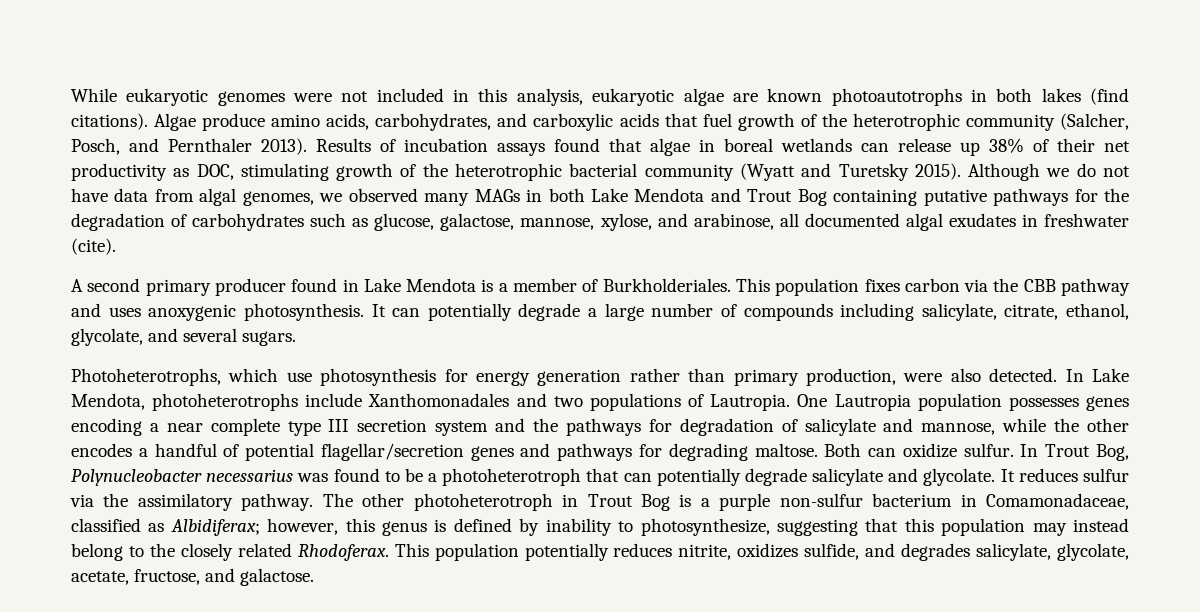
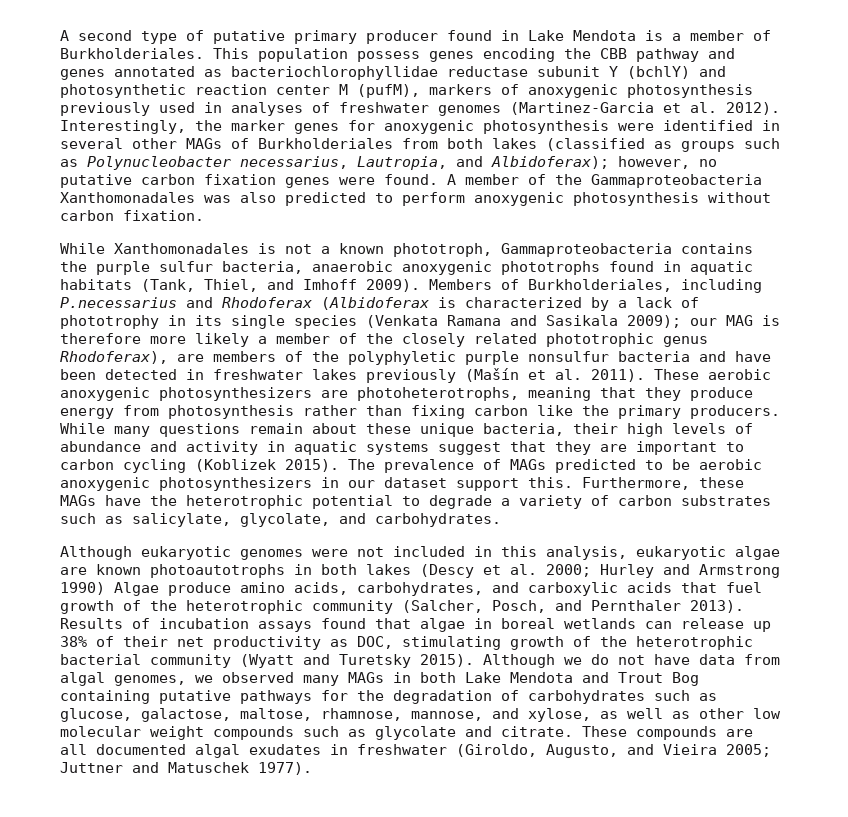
- While eukaryotic genomes were not included in this analysis, eukaryotic algae are known photoautotrophs in both lakes (find citations). Algae produce amino acids, carbohydrates, and carboxylic acids that fuel growth of the heterotrophic community (Salcher, Posch, and Pernthaler 2013).
+ A second type of putative primary producer found in Lake Mendota is a member of Burkholderiales. This population possess genes encoding the CBB pathway and genes annotated as bacteriochlorophyllidae reductase subunit Y (bchlY) and photosynthetic reaction center M (pufM), markers of anoxygenic photosynthesis previously used in analyses of freshwater genomes (Martinez-Garcia et al. 2012). Interestingly, the marker genes for anoxygenic photosynthesis were identified in several other MAGs of Burkholderiales from both lakes (classified as groups such as Polynucleobacter necessarius, Lautropia, and Albidoferax); however, no putative carbon fixation genes were found. A member of the Gammaproteobacteria Xanthomonadales was also predicted to perform anoxygenic photosynthesis without carbon fixation.
+ While Xanthomonadales is not a known phototroph, Gammaproteobacteria contains the purple sulfur bacteria, anaerobic anoxygenic phototrophs found in aquatic habitats (Tank, Thiel, and Imhoff 2009). Members of Burkholderiales, including P.necessarius and Rhodoferax (Albidoferax is characterized by a lack of phototrophy in its single species (Venkata Ramana and Sasikala 2009); our MAG is therefore more likely a member of the closely related phototrophic genus Rhodoferax), are members of the polyphyletic purple nonsulfur bacteria and have been detected in freshwater lakes previously (Mašín et al. 2011). These aerobic anoxygenic photosynthesizers are photoheterotrophs, meaning that they produce energy from photosynthesis rather than fixing carbon like the primary producers. While many questions remain about these unique bacteria, their high levels of abundance and activity in aquatic systems suggest that they are important to carbon cycling (Koblizek 2015). The prevalence of MAGs predicted to be aerobic anoxygenic photosynthesizers in our dataset support this. Furthermore, these MAGs have the heterotrophic potential to degrade a variety of carbon substrates such as salicylate, glycolate, and carbohydrates.
+ Although eukaryotic genomes were not included in this analysis, eukaryotic algae are known photoautotrophs in both lakes (Descy et al. 2000; Hurley and Armstrong 1990) Algae produce amino acids, carbohydrates, and carboxylic acids that fuel growth of the heterotrophic community (Salcher, Posch, and Pernthaler 2013).
- Although we do not have data from algal genomes, we observed many MAGs in both Lake Mendota and Trout Bog containing putative pathways for the degradation of carbohydrates such as glucose, galactose, mannose, xylose, and arabinose, all documented algal exudates in freshwater (cite).
- A second primary producer found in Lake Mendota is a member of Burkholderiales. This population fixes carbon via the CBB pathway and uses anoxygenic photosynthesis. It can potentially degrade a large number of compounds including salicylate, citrate, ethanol, glycolate, and several sugars.
- Photoheterotrophs, which use photosynthesis for energy generation rather than primary production, were also detected. In Lake Mendota, photoheterotrophs include Xanthomonadales and two populations of Lautropia. One Lautropia population possesses genes encoding a near complete type III secretion system and the pathways for degradation of salicylate and mannose, while the other encodes a handful of potential flagellar/secretion genes and pathways for degrading maltose. Both can oxidize sulfur. In Trout Bog, Polynucleobacter necessarius was found to be a photoheterotroph that can potentially degrade salicylate and glycolate. It reduces sulfur via the assimilatory pathway. The other photoheterotroph in Trout Bog is a purple non-sulfur bacterium in Comamonadaceae, classified as Albidiferax; however, this genus is defined by inability to photosynthesize, suggesting that this population may instead belong to the closely related Rhodoferax. This population potentially reduces nitrite, oxidizes sulfide, and degrades salicylate, glycolate, acetate, fructose, and galactose.
+ Although we do not have data from algal genomes, we observed many MAGs in both Lake Mendota and Trout Bog containing putative pathways for the degradation of carbohydrates such as glucose, galactose, maltose, rhamnose, mannose, and xylose, as well as other low molecular weight compounds such as glycolate and citrate. These compounds are all documented algal exudates in freshwater (Giroldo, Augusto, and Vieira 2005; Juttner and Matuschek 1977).

